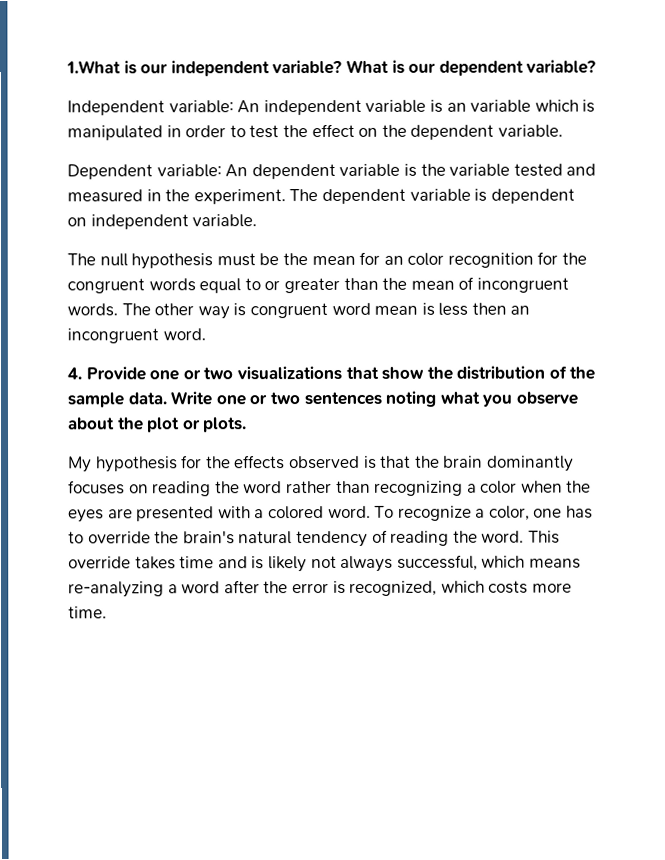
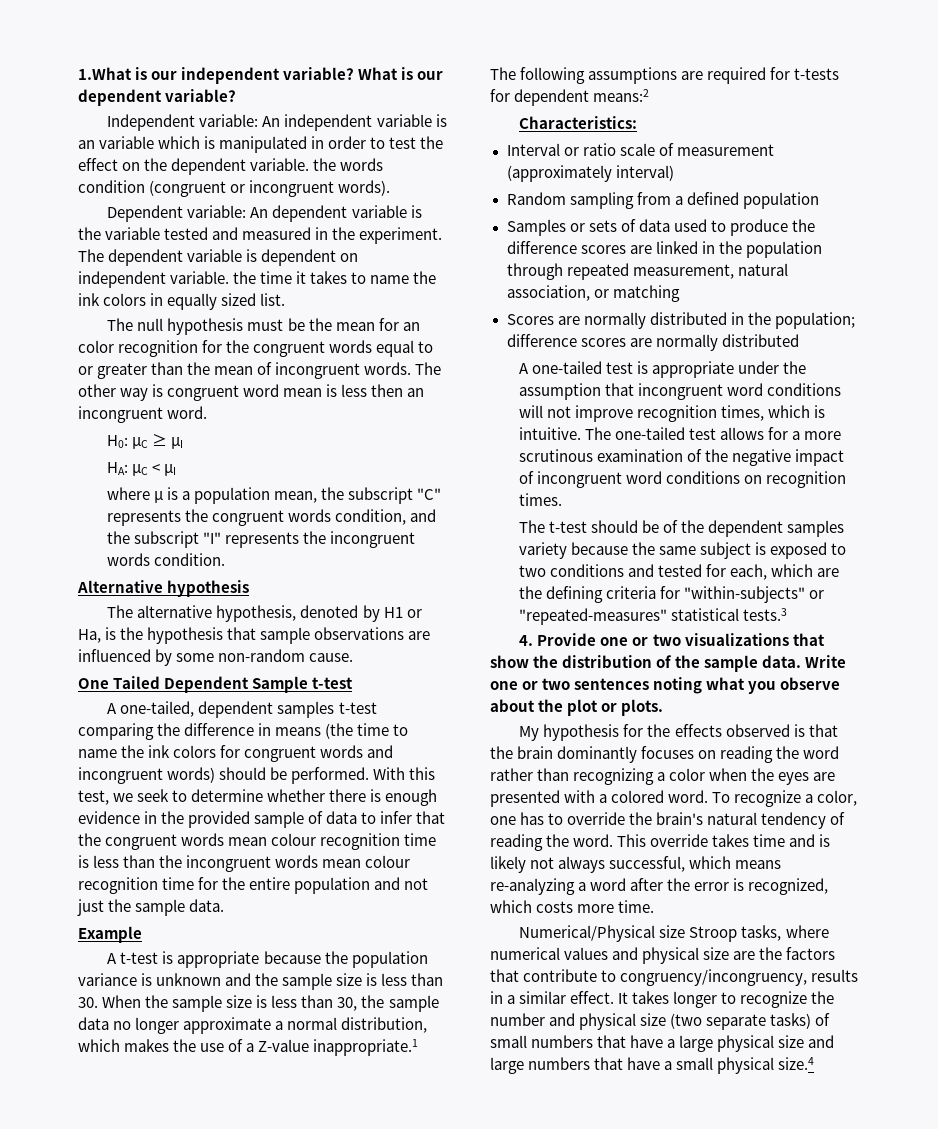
- Independent variable: An independent variable is an variable which is manipulated in order to test the effect on the dependent variable.
+ Independent variable: An independent variable is an variable which is manipulated in order to test the effect on the dependent variable. the words condition (congruent or incongruent words).
- The dependent variable is dependent on independent variable.
+ The dependent variable is dependent on independent variable. the time it takes to name the ink colors in equally sized list.
+ H0: μC ≥ μI
+ HA: μC < μI
+ where μ is a population mean, the subscript "C" represents the congruent words condition, and the subscript "I" represents the incongruent words condition.
+ Alternative hypothesis
+ The alternative hypothesis, denoted by H1 or Ha, is the hypothesis that sample observations are influenced by some non-random cause.
+ One Tailed Dependent Sample t-test
+ A one-tailed, dependent samples t-test comparing the difference in means (the time to name the ink colors for congruent words and incongruent words) should be performed. With this test, we seek to determine whether there is enough evidence in the provided sample of data to infer that the congruent words mean colour recognition time is less than the incongruent words mean colour recognition time for the entire population and not just the sample data.
+ Example
+ A t-test is appropriate because the population variance is unknown and the sample size is less than 30. When the sample size is less than 30, the sample data no longer approximate a normal distribution, which makes the use of a Z-value inappropriate.1 The following assumptions are required for t-tests for dependent means:2
+ Characteristics:
+ Interval or ratio scale of measurement (approximately interval)
+ Random sampling from a defined population
+ Samples or sets of data used to produce the difference scores are linked in the population through repeated measurement, natural association, or matching
+ Scores are normally distributed in the population; difference scores are normally distributed
+ A one-tailed test is appropriate under the assumption that incongruent word conditions will not improve recognition times, which is intuitive. The one-tailed test allows for a more scrutinous examination of the negative impact of incongruent word conditions on recognition times.
+ The t-test should be of the dependent samples variety because the same subject is exposed to two conditions and tested for each, which are the defining criteria for "within-subjects" or "repeated-measures" statistical tests.3
+ Numerical/Physical size Stroop tasks, where numerical values and physical size are the factors that contribute to congruency/incongruency, results in a similar effect. It takes longer to recognize the number and physical size (two separate tasks) of small numbers that have a large physical size and large numbers that have a small physical size.4

